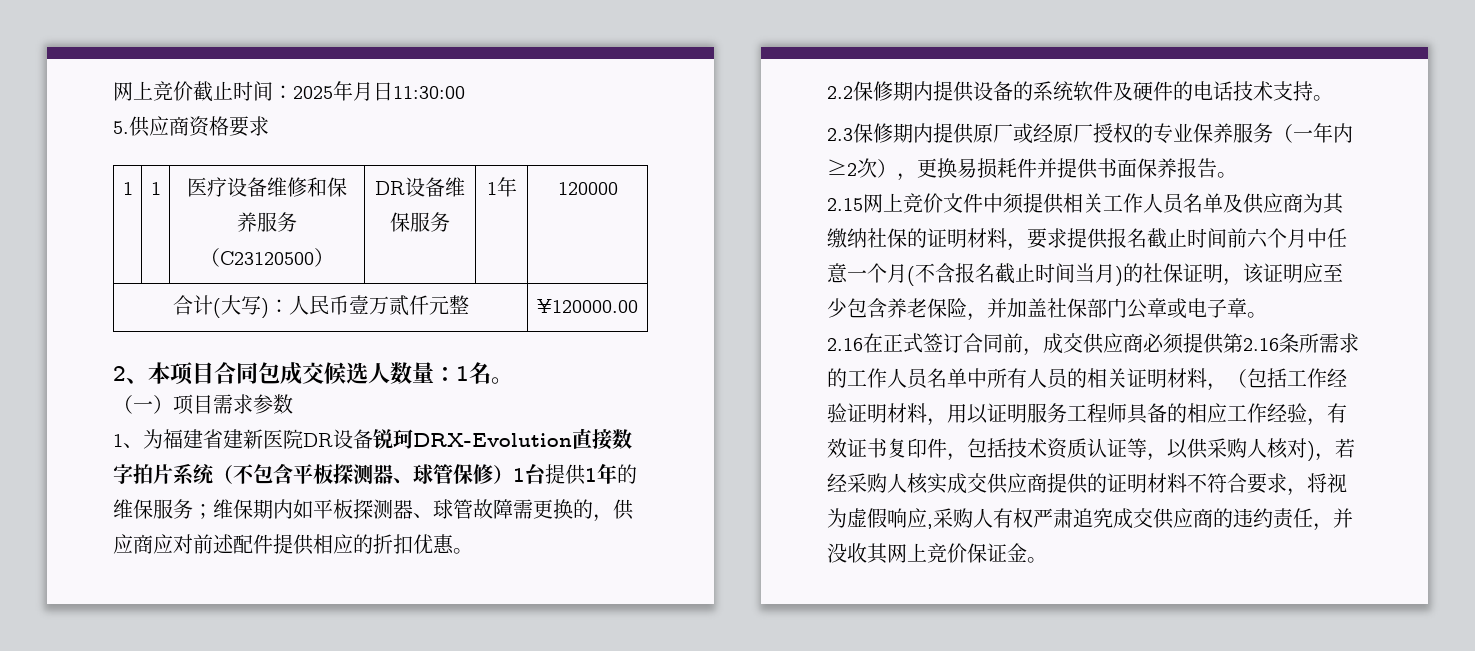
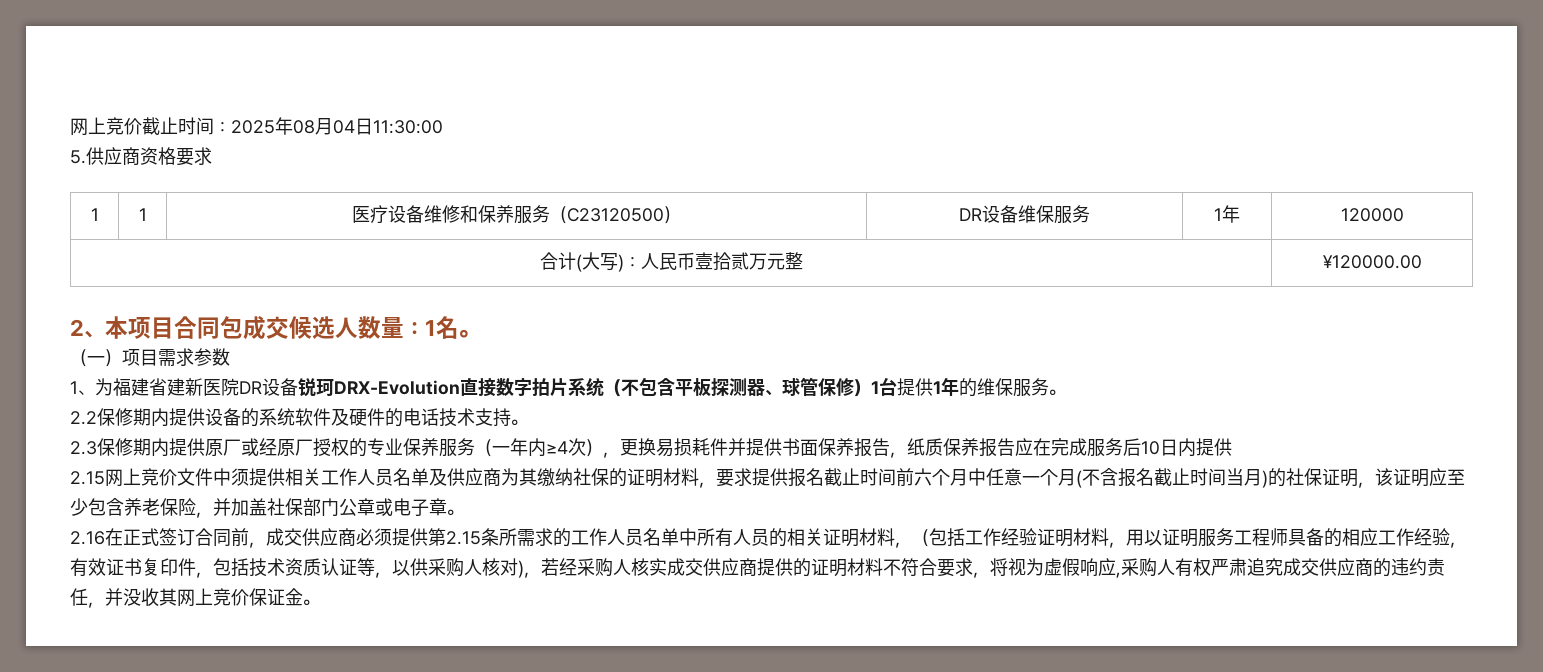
- 网上竞价截止时间：2025年月日11:30:00
+ 网上竞价截止时间：2025年08月04日11:30:00
- 合计(大写)：人民币壹万贰仟元整 | ¥120000.00
+ 合计(大写)：人民币壹拾贰万元整 | ¥120000.00
- 1、为福建省建新医院DR设备锐珂DRX-Evolution直接数字拍片系统（不包含平板探测器、球管保修）1台提供1年的维保服务；维保期内如平板探测器、球管故障需更换的，供应商应对前述配件提供相应的折扣优惠。
+ 1、为福建省建新医院DR设备锐珂DRX-Evolution直接数字拍片系统（不包含平板探测器、球管保修）1台提供1年的维保服务。
- 2.3保修期内提供原厂或经原厂授权的专业保养服务（一年内≥2次），更换易损耗件并提供书面保养报告。
+ 2.3保修期内提供原厂或经原厂授权的专业保养服务（一年内≥4次），更换易损耗件并提供书面保养报告，纸质保养报告应在完成服务后10日内提供
- 2.16在正式签订合同前，成交供应商必须提供第2.16条所需求的工作人员名单中所有人员的相关证明材料，（包括工作经验证明材料，用以证明服务工程师具备的相应工作经验，有效证书复印件，包括技术资质认证等，以供采购人核对)，若经采购人核实成交供应商提供的证明材料不符合要求，将视为虚假响应,采购人有权严肃追究成交供应商的违约责任，并没收其网上竞价保证金。
+ 2.16在正式签订合同前，成交供应商必须提供第2.15条所需求的工作人员名单中所有人员的相关证明材料，（包括工作经验证明材料，用以证明服务工程师具备的相应工作经验，有效证书复印件，包括技术资质认证等，以供采购人核对)，若经采购人核实成交供应商提供的证明材料不符合要求，将视为虚假响应,采购人有权严肃追究成交供应商的违约责任，并没收其网上竞价保证金。

